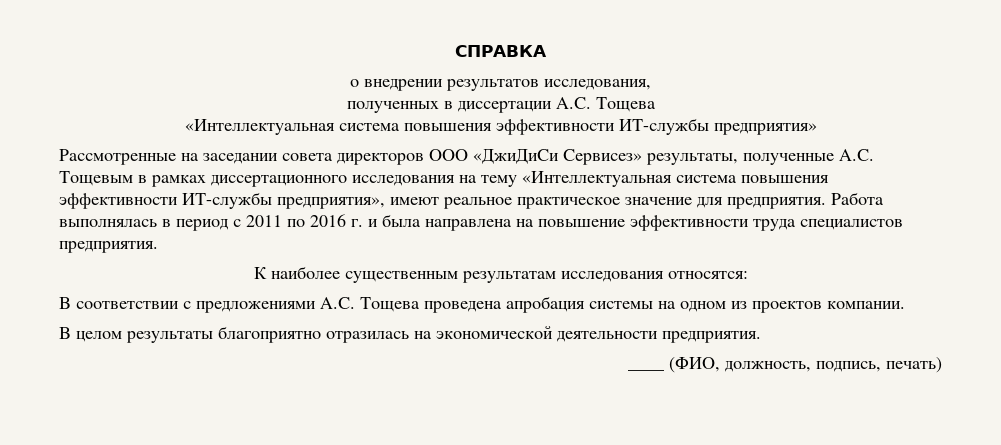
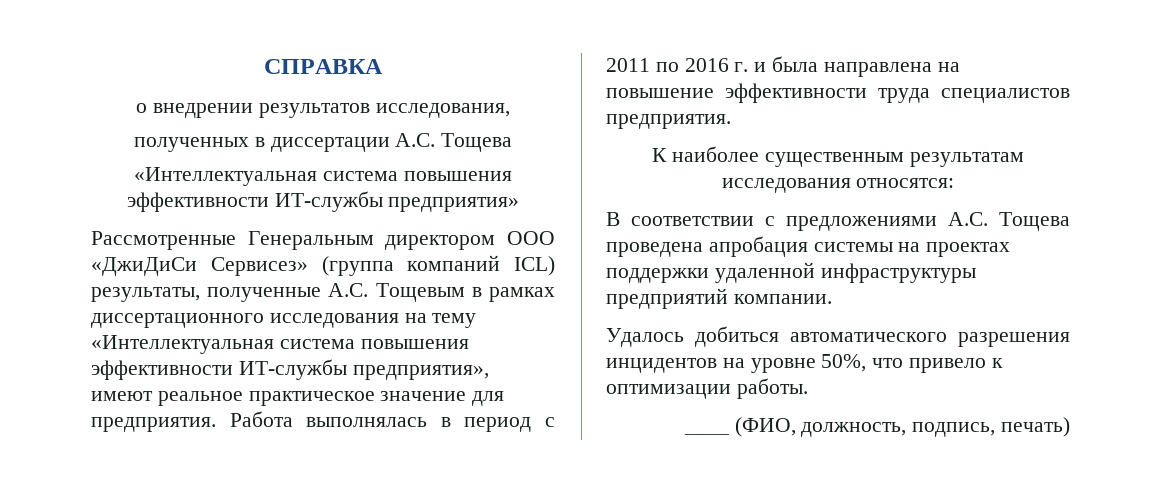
- Рассмотренные на заседании совета директоров ООО «ДжиДиСи Сервисез» результаты, полученные А.С. Тощевым в рамках диссертационного исследования на тему «Интеллектуальная система повышения эффективности ИТ-службы предприятия», имеют реальное практическое значение для предприятия.
+ Рассмотренные Генеральным директором ООО «ДжиДиСи Сервисез» (группа компаний ICL) результаты, полученные А.С. Тощевым в рамках диссертационного исследования на тему «Интеллектуальная система повышения эффективности ИТ-службы предприятия», имеют реальное практическое значение для предприятия.
- В соответствии с предложениями А.С. Тощева проведена апробация системы на одном из проектов компании.
- В целом результаты благоприятно отразилась на экономической деятельности предприятия.
+ В соответствии с предложениями А.С. Тощева проведена апробация системы на проектах поддержки удаленной инфраструктуры предприятий компании.
+ Удалось добиться автоматического разрешения инцидентов на уровне 50%, что привело к оптимизации работы.

